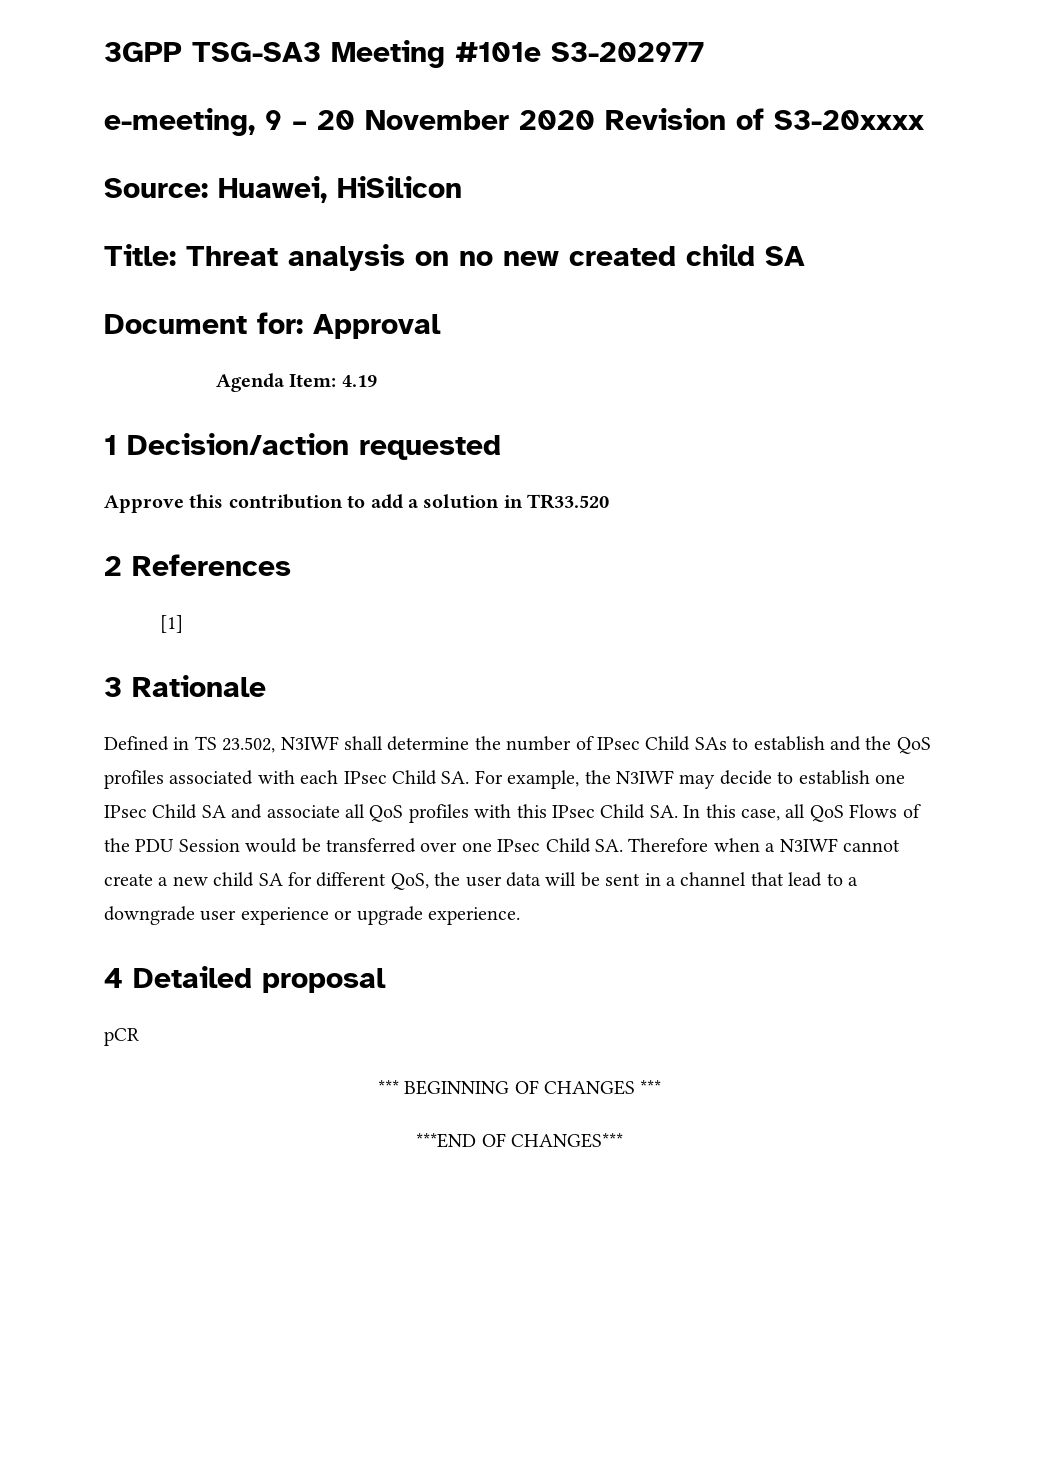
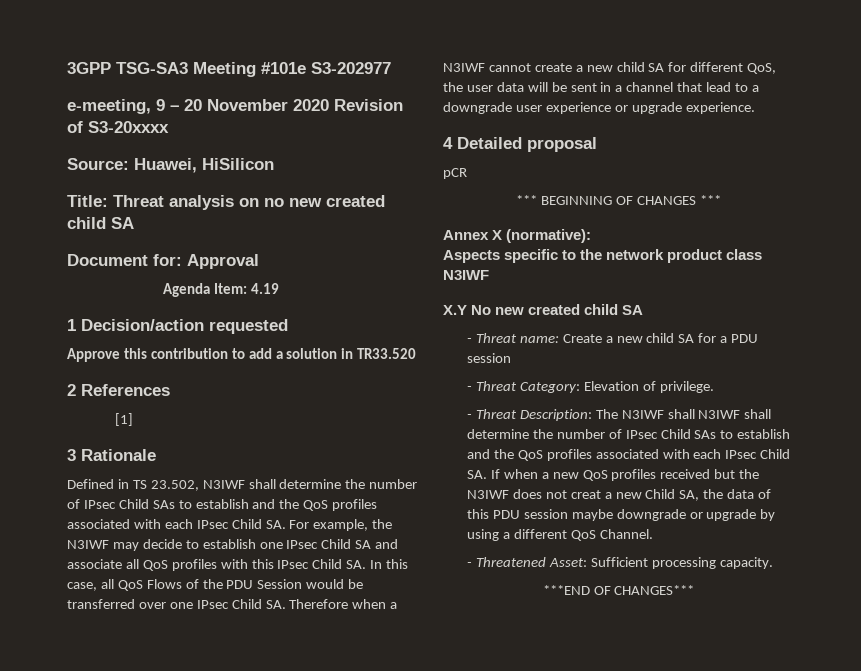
+ Annex X (normative):
+ Aspects specific to the network product class N3IWF
+ X.Y No new created child SA
+ - Threat name: Create a new child SA for a PDU session
+ - Threat Category: Elevation of privilege.
+ - Threat Description: The N3IWF shall N3IWF shall determine the number of IPsec Child SAs to establish and the QoS profiles associated with each IPsec Child SA. If when a new QoS profiles received but the N3IWF does not creat a new Child SA, the data of this PDU session maybe downgrade or upgrade by using a different QoS Channel.
+ - Threatened Asset: Sufficient processing capacity.

